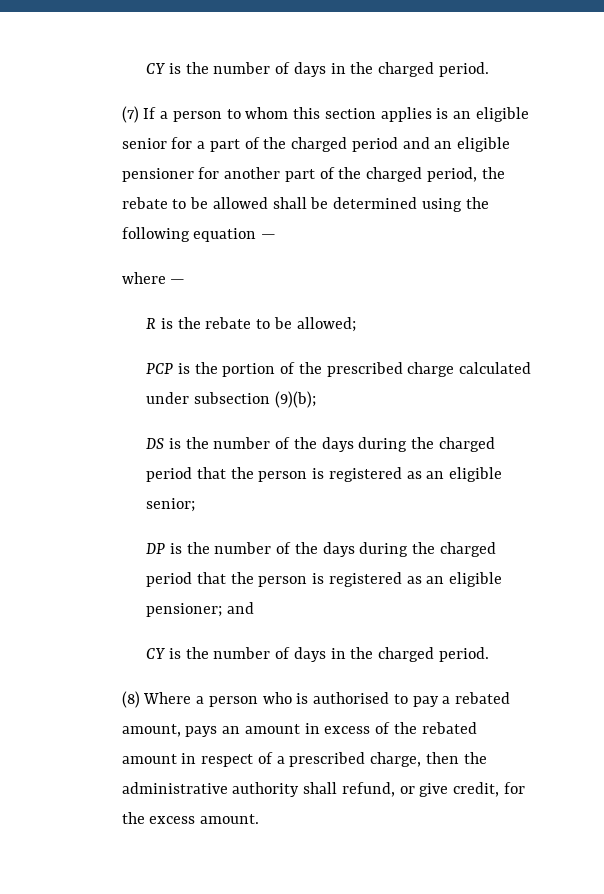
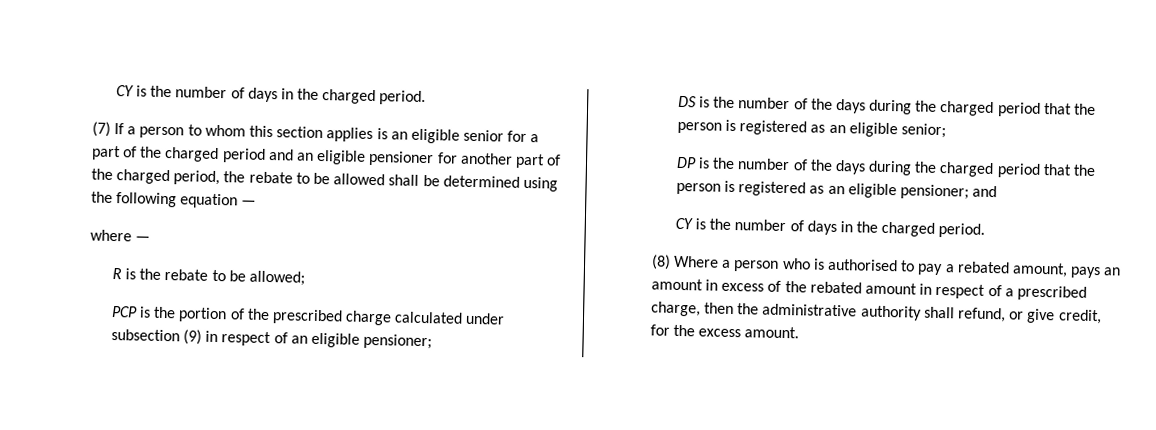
- PCP is the portion of the prescribed charge calculated under subsection (9)(b);
+ PCP is the portion of the prescribed charge calculated under subsection (9) in respect of an eligible pensioner;

